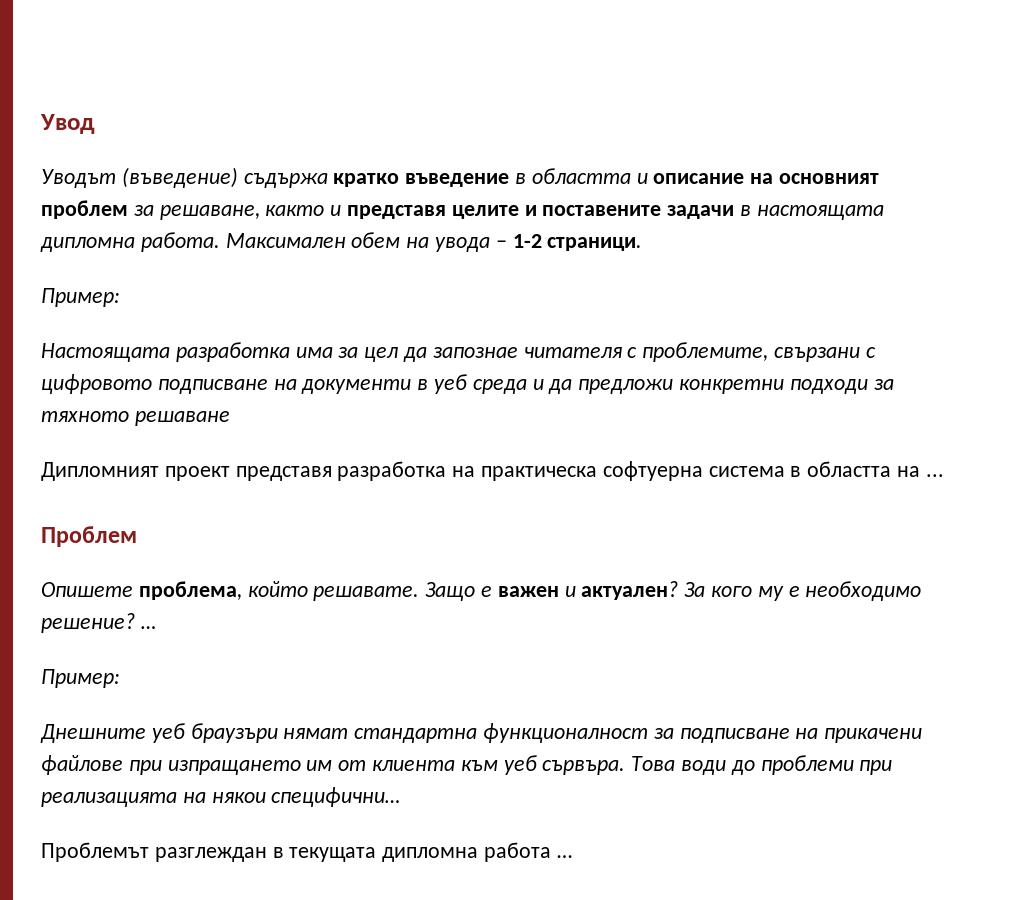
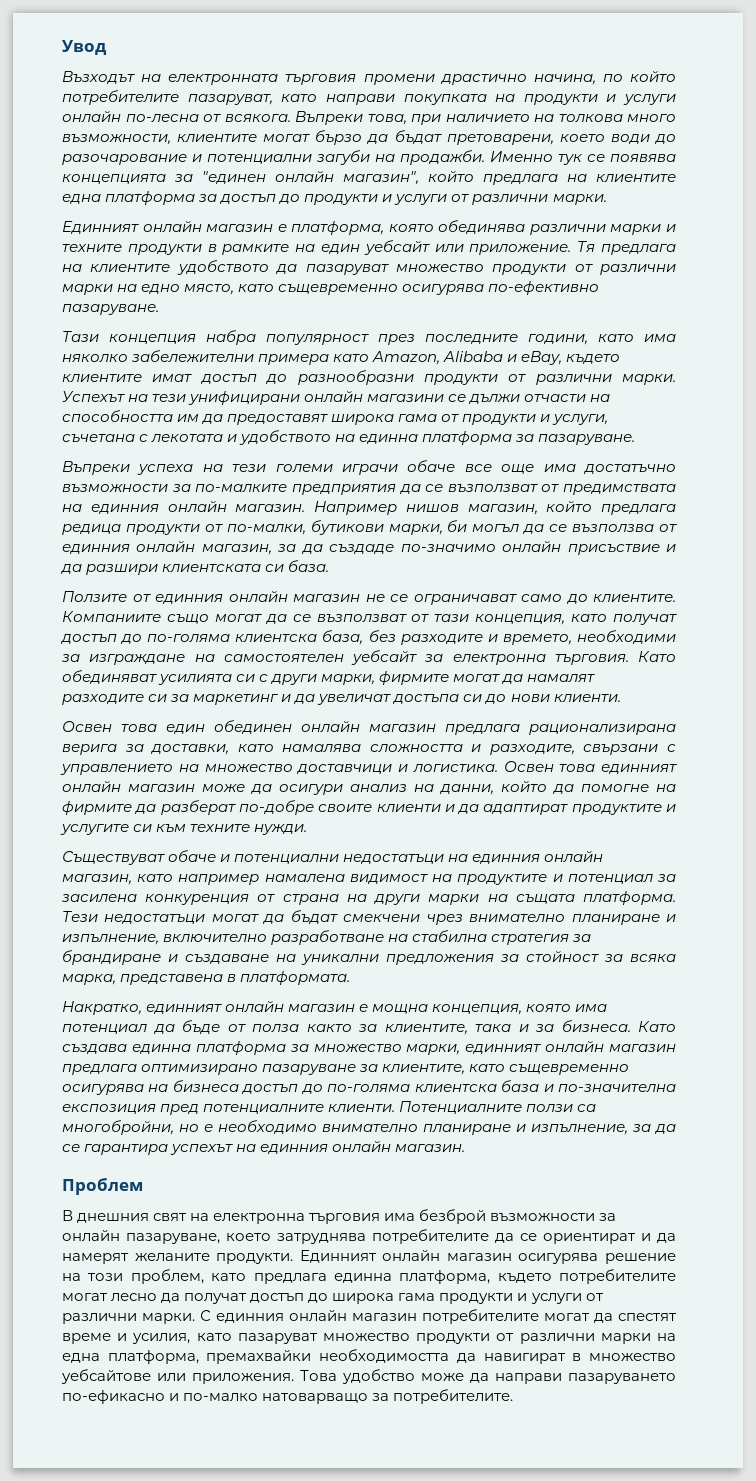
- Уводът (въведение) съдържа кратко въведение в областта и описание на основният проблем за решаване, както и представя целите и поставените задачи в настоящата дипломна работа. Максимален обем на увода – 1-2 страници.
- Пример:
- Настоящата разработка има за цел да запознае читателя с проблемите, свързани с цифровото подписване на документи в уеб среда и да предложи конкретни подходи за тяхното решаване
- Дипломният проект представя разработка на практическа софтуерна система в областта на ...
+ Възходът на електронната търговия промени драстично начина, по който потребителите пазаруват, като направи покупката на продукти и услуги онлайн по-лесна от всякога. Въпреки това, при наличието на толкова много възможности, клиентите могат бързо да бъдат претоварени, което води до разочарование и потенциални загуби на продажби. Именно тук се появява концепцията за "единен онлайн магазин", който предлага на клиентите една платформа за достъп до продукти и услуги от различни марки.
+ Единният онлайн магазин е платформа, която обединява различни марки и техните продукти в рамките на един уебсайт или приложение. Тя предлага на клиентите удобството да пазаруват множество продукти от различни марки на едно място, като същевременно осигурява по-ефективно пазаруване.
+ Тази концепция набра популярност през последните години, като има няколко забележителни примера като Amazon, Alibaba и eBay, където клиентите имат достъп до разнообразни продукти от различни марки. Успехът на тези унифицирани онлайн магазини се дължи отчасти на способността им да предоставят широка гама от продукти и услуги, съчетана с лекотата и удобството на единна платформа за пазаруване.
+ Въпреки успеха на тези големи играчи обаче все още има достатъчно възможности за по-малките предприятия да се възползват от предимствата на единния онлайн магазин. Например нишов магазин, който предлага редица продукти от по-малки, бутикови марки, би могъл да се възползва от единния онлайн магазин, за да създаде по-значимо онлайн присъствие и да разшири клиентската си база.
+ Ползите от единния онлайн магазин не се ограничават само до клиентите. Компаниите също могат да се възползват от тази концепция, като получат достъп до по-голяма клиентска база, без разходите и времето, необходими за изграждане на самостоятелен уебсайт за електронна търговия. Като обединяват усилията си с други марки, фирмите могат да намалят разходите си за маркетинг и да увеличат достъпа си до нови клиенти.
+ Освен това един обединен онлайн магазин предлага рационализирана верига за доставки, като намалява сложността и разходите, свързани с управлението на множество доставчици и логистика. Освен това единният онлайн магазин може да осигури анализ на данни, който да помогне на фирмите да разберат по-добре своите клиенти и да адаптират продуктите и услугите си към техните нужди.
+ Съществуват обаче и потенциални недостатъци на единния онлайн магазин, като например намалена видимост на продуктите и потенциал за засилена конкуренция от страна на други марки на същата платформа. Тези недостатъци могат да бъдат смекчени чрез внимателно планиране и изпълнение, включително разработване на стабилна стратегия за брандиране и създаване на уникални предложения за стойност за всяка марка, представена в платформата.
+ Накратко, единният онлайн магазин е мощна концепция, която има потенциал да бъде от полза както за клиентите, така и за бизнеса. Като създава единна платформа за множество марки, единният онлайн магазин предлага оптимизирано пазаруване за клиентите, като същевременно осигурява на бизнеса достъп до по-голяма клиентска база и по-значителна експозиция пред потенциалните клиенти. Потенциалните ползи са многобройни, но е необходимо внимателно планиране и изпълнение, за да се гарантира успехът на единния онлайн магазин.
  Проблем
- Опишете проблема, който решавате. Защо е важен и актуален? За кого му е необходимо решение? …
- Пример:
- Днешните уеб браузъри нямат стандартна функционалност за подписване на прикачени файлове при изпращането им от клиента към уеб сървъра. Това води до проблеми при реализацията на някои специфични…
- Проблемът разглеждан в текущата дипломна работа …
+ В днешния свят на електронна търговия има безброй възможности за онлайн пазаруване, което затруднява потребителите да се ориентират и да намерят желаните продукти. Единният онлайн магазин осигурява решение на този проблем, като предлага единна платформа, където потребителите могат лесно да получат достъп до широка гама продукти и услуги от различни марки. С единния онлайн магазин потребителите могат да спестят време и усилия, като пазаруват множество продукти от различни марки на една платформа, премахвайки необходимостта да навигират в множество уебсайтове или приложения. Това удобство може да направи пазаруването по-ефикасно и по-малко натоварващо за потребителите.

